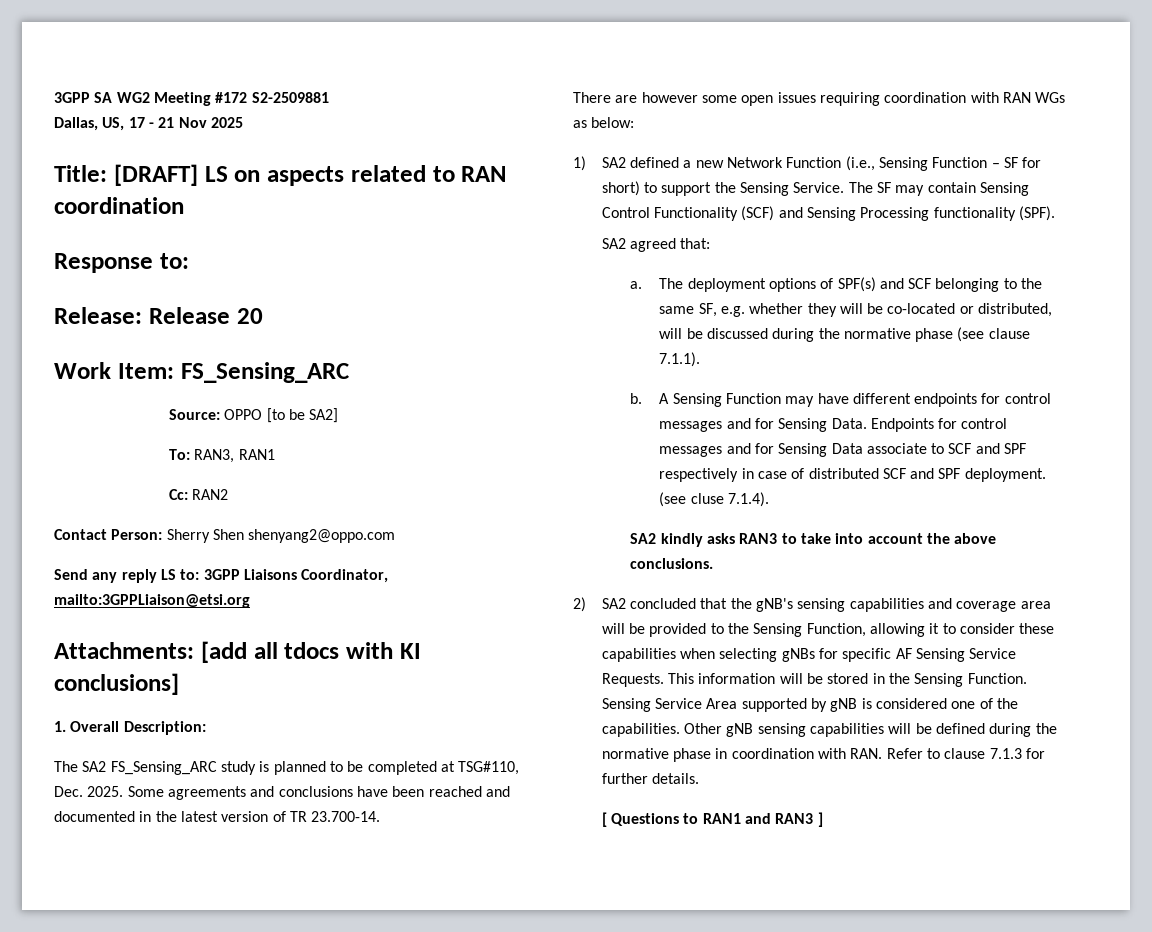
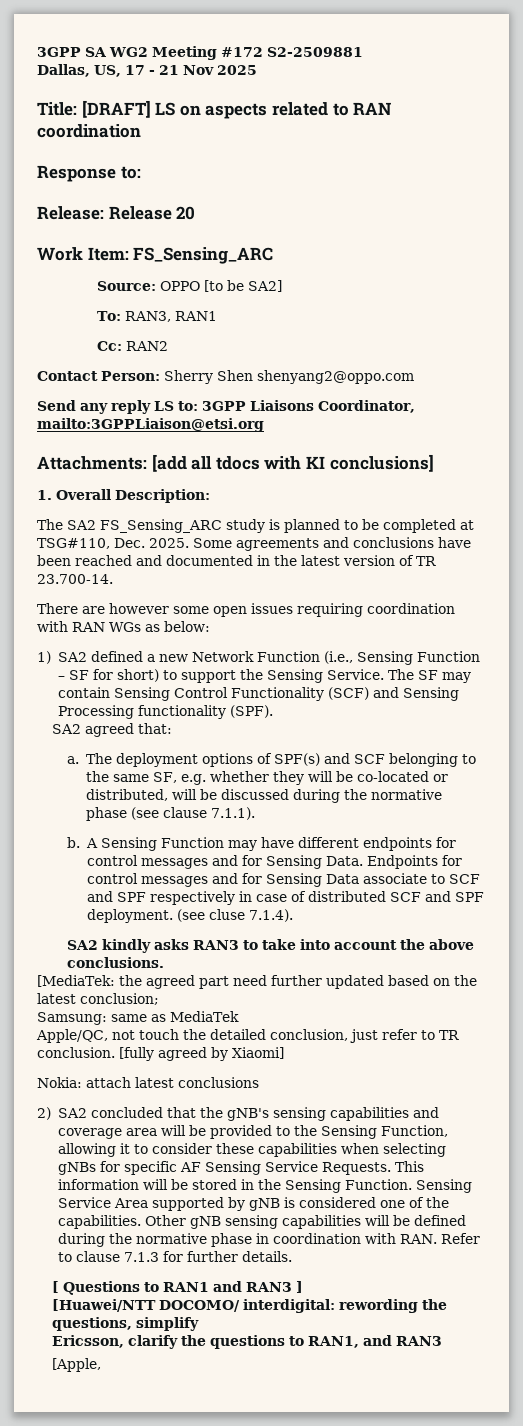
+ [MediaTek: the agreed part need further updated based on the latest conclusion;
+ Samsung: same as MediaTek
+ Apple/QC, not touch the detailed conclusion, just refer to TR conclusion. [fully agreed by Xiaomi]
+ Nokia: attach latest conclusions
+ [Huawei/NTT DOCOMO/ interdigital: rewording the questions, simplify
+ Ericsson, clarify the questions to RAN1, and RAN3
+ [Apple,

